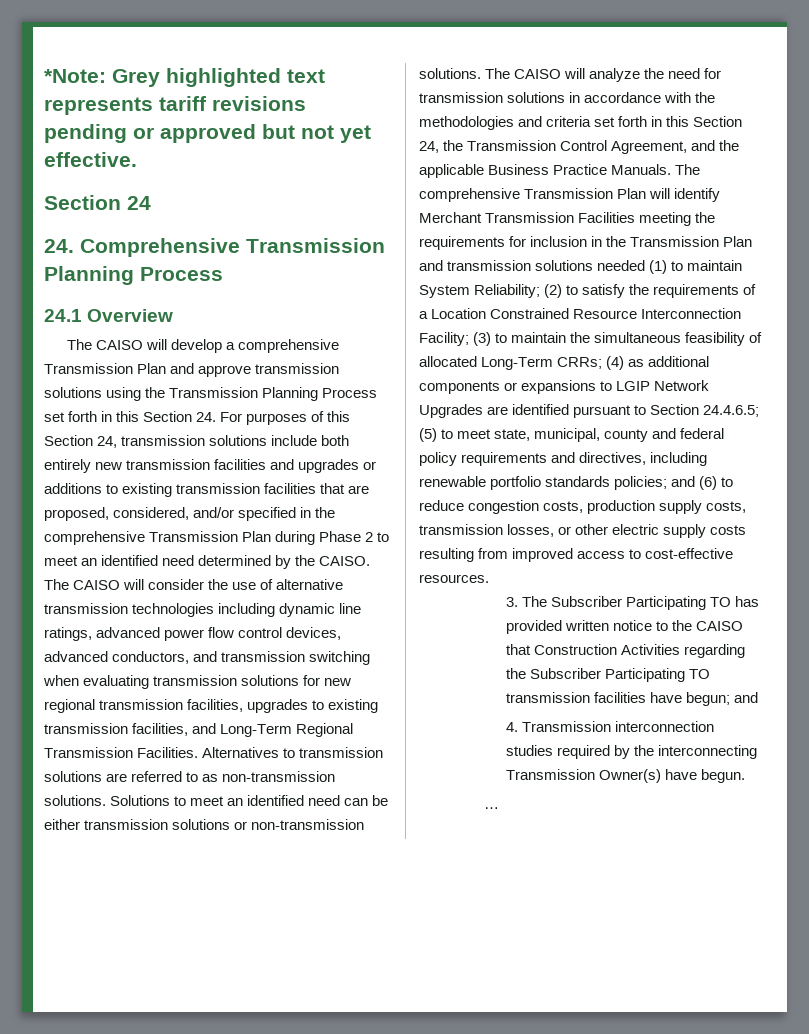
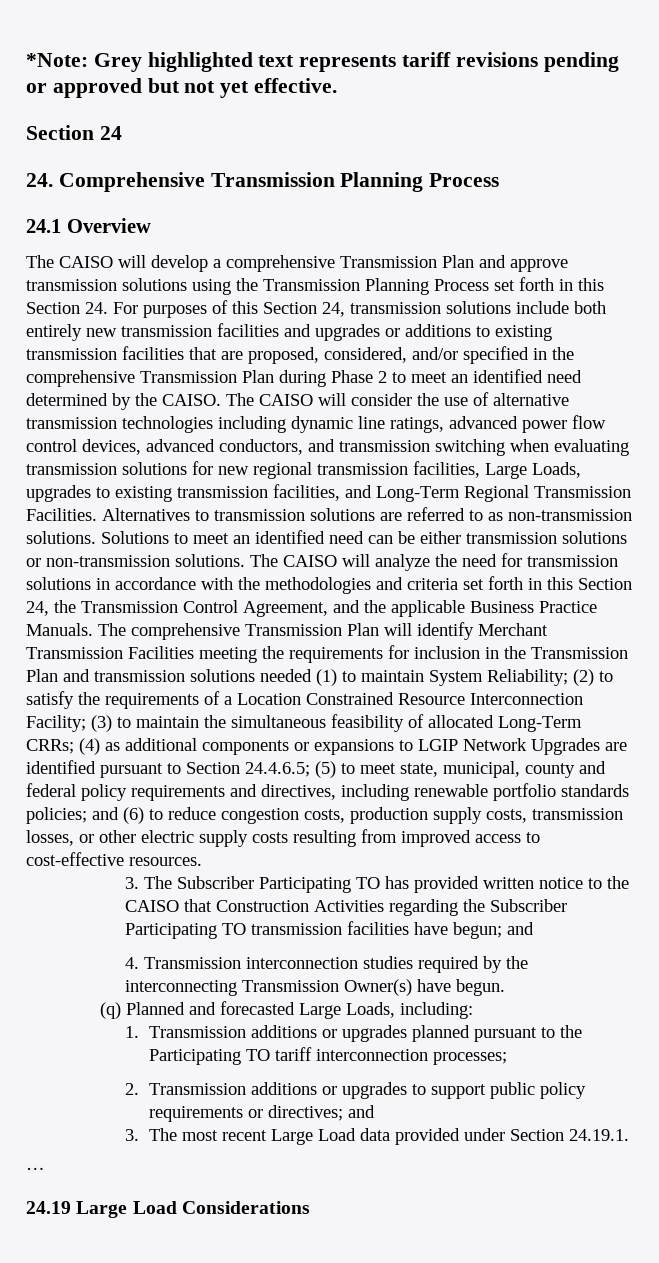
- The CAISO will consider the use of alternative transmission technologies including dynamic line ratings, advanced power flow control devices, advanced conductors, and transmission switching when evaluating transmission solutions for new regional transmission facilities, upgrades to existing transmission facilities, and Long-Term Regional Transmission Facilities.
+ The CAISO will consider the use of alternative transmission technologies including dynamic line ratings, advanced power flow control devices, advanced conductors, and transmission switching when evaluating transmission solutions for new regional transmission facilities, Large Loads, upgrades to existing transmission facilities, and Long-Term Regional Transmission Facilities.
+ (q) Planned and forecasted Large Loads, including:
+ 1. Transmission additions or upgrades planned pursuant to the Participating TO tariff interconnection processes;
+ 2. Transmission additions or upgrades to support public policy requirements or directives; and
+ 3. The most recent Large Load data provided under Section 24.19.1.
  …
+ 24.19 Large Load Considerations

